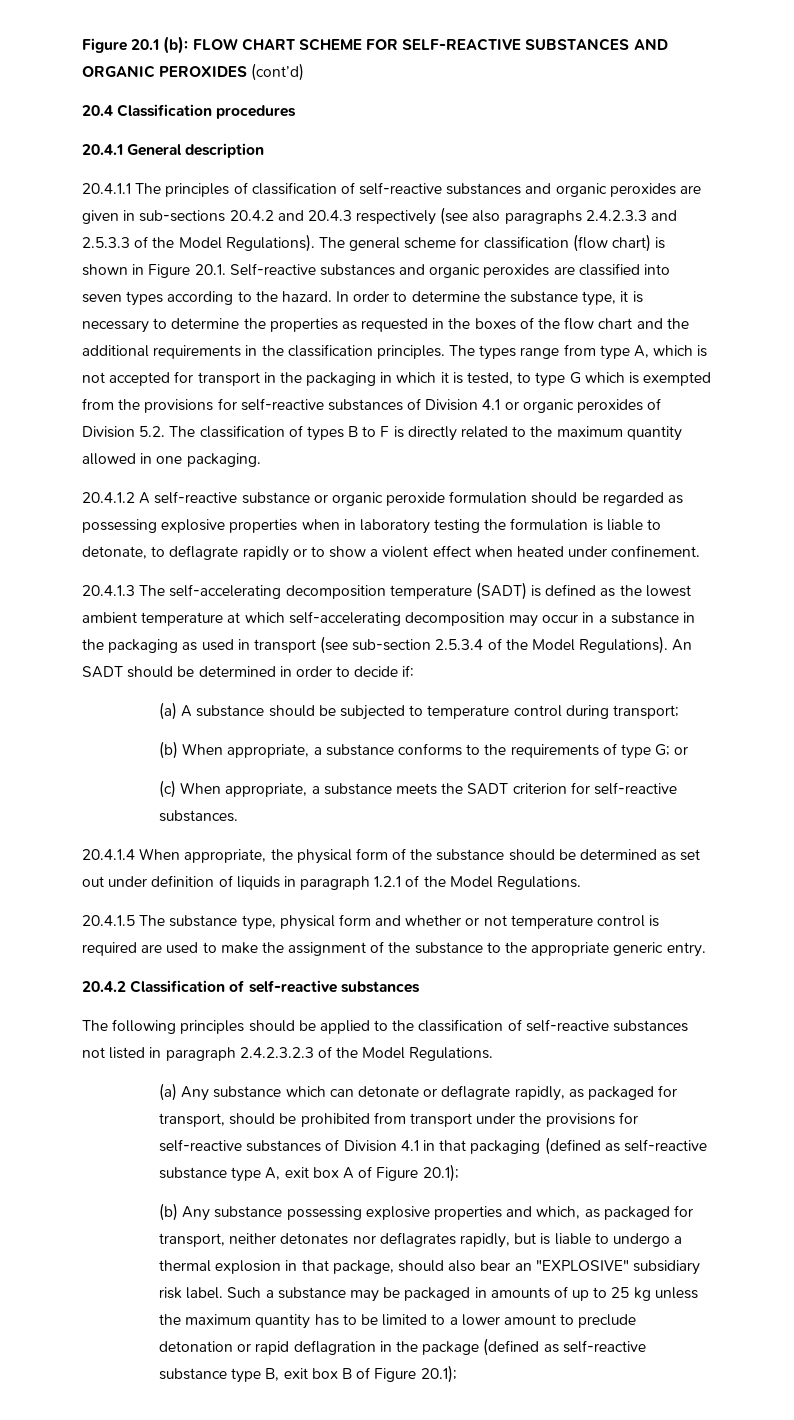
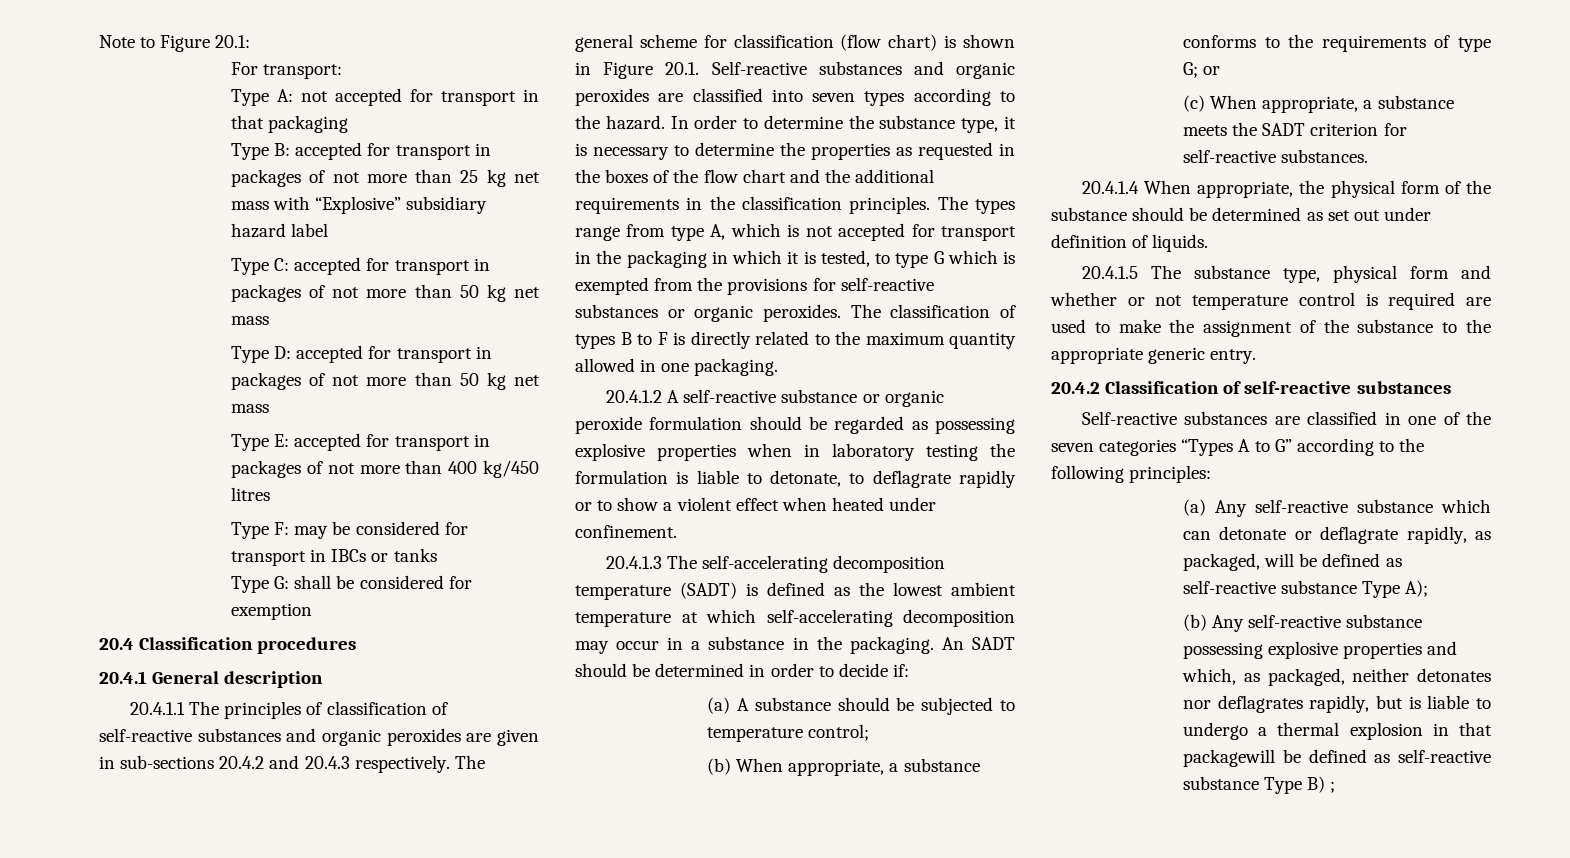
- Figure 20.1 (b): FLOW CHART SCHEME FOR SELF-REACTIVE SUBSTANCES AND ORGANIC PEROXIDES (cont’d)
+ Note to Figure 20.1:
+ For transport:
+ Type A: not accepted for transport in that packaging
+ Type B: accepted for transport in packages of not more than 25 kg net mass with “Explosive” subsidiary hazard label
+ Type C: accepted for transport in packages of not more than 50 kg net mass
+ Type D: accepted for transport in packages of not more than 50 kg net mass
+ Type E: accepted for transport in packages of not more than 400 kg/450 litres
+ Type F: may be considered for transport in IBCs or tanks
+ Type G: shall be considered for exemption
- 20.4.1.1 The principles of classification of self-reactive substances and organic peroxides are given in sub-sections 20.4.2 and 20.4.3 respectively (see also paragraphs 2.4.2.3.3 and 2.5.3.3 of the Model Regulations).
+ 20.4.1.1 The principles of classification of self-reactive substances and organic peroxides are given in sub-sections 20.4.2 and 20.4.3 respectively.
- The types range from type A, which is not accepted for transport in the packaging in which it is tested, to type G which is exempted from the provisions for self-reactive substances of Division 4.1 or organic peroxides of Division 5.2. The classification of types B to F is directly related to the maximum quantity allowed in one packaging.
+ The types range from type A, which is not accepted for transport in the packaging in which it is tested, to type G which is exempted from the provisions for self-reactive substances or organic peroxides. The classification of types B to F is directly related to the maximum quantity allowed in one packaging.
- 20.4.1.3 The self-accelerating decomposition temperature (SADT) is defined as the lowest ambient temperature at which self-accelerating decomposition may occur in a substance in the packaging as used in transport (see sub-section 2.5.3.4 of the Model Regulations).
+ 20.4.1.3 The self-accelerating decomposition temperature (SADT) is defined as the lowest ambient temperature at which self-accelerating decomposition may occur in a substance in the packaging.
- (a) A substance should be subjected to temperature control during transport;
+ (a) A substance should be subjected to temperature control;
- 20.4.1.4 When appropriate, the physical form of the substance should be determined as set out under definition of liquids in paragraph 1.2.1 of the Model Regulations.
+ 20.4.1.4 When appropriate, the physical form of the substance should be determined as set out under definition of liquids.
- The following principles should be applied to the classification of self-reactive substances not listed in paragraph 2.4.2.3.2.3 of the Model Regulations.
+ Self-reactive substances are classified in one of the seven categories “Types A to G” according to the following principles:
- (a) Any substance which can detonate or deflagrate rapidly, as packaged for transport, should be prohibited from transport under the provisions for self-reactive substances of Division 4.1 in that packaging (defined as self-reactive substance type A, exit box A of Figure 20.1);
+ (a) Any self-reactive substance which can detonate or deflagrate rapidly, as packaged, will be defined as self-reactive substance Type A);
- (b) Any substance possessing explosive properties and which, as packaged for transport, neither detonates nor deflagrates rapidly, but is liable to undergo a thermal explosion in that package, should also bear an "EXPLOSIVE" subsidiary risk label. Such a substance may be packaged in amounts of up to 25 kg unless the maximum quantity has to be limited to a lower amount to preclude detonation or rapid deflagration in the package (defined as self-reactive substance type B, exit box B of Figure 20.1);
+ (b) Any self-reactive substance possessing explosive properties and which, as packaged, neither detonates nor deflagrates rapidly, but is liable to undergo a thermal explosion in that packagewill be defined as self-reactive substance Type B) ;

